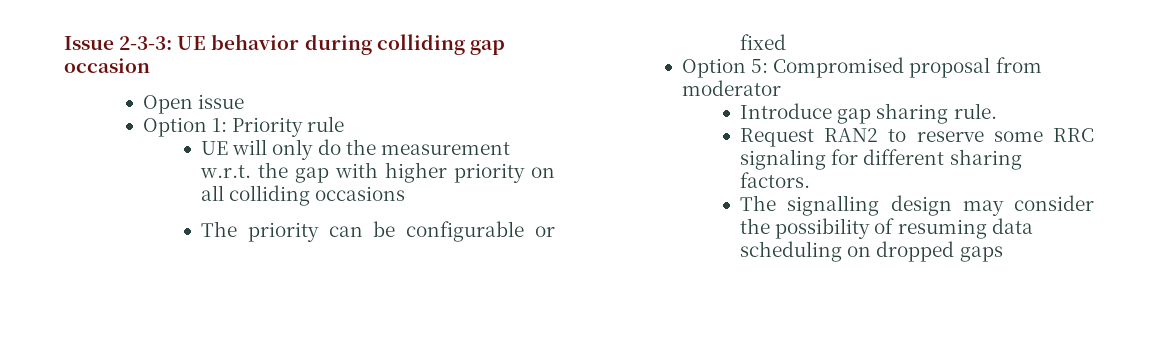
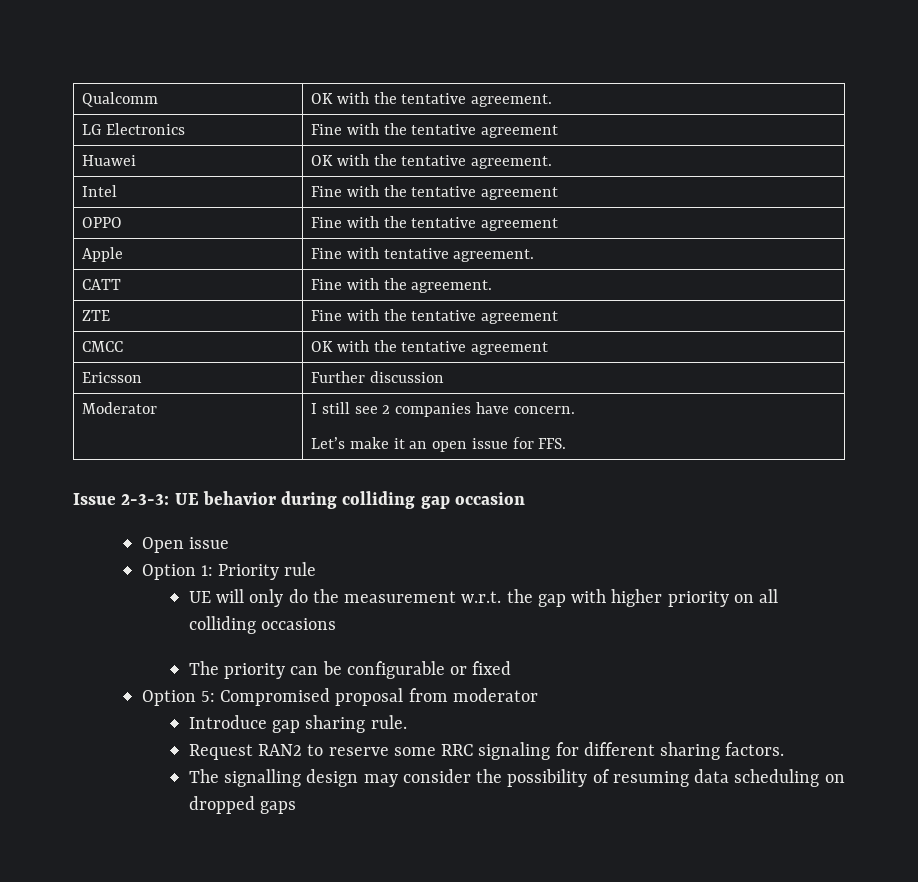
+ Qualcomm | OK with the tentative agreement.
+ LG Electronics | Fine with the tentative agreement
+ Huawei | OK with the tentative agreement.
+ Intel | Fine with the tentative agreement
+ OPPO | Fine with the tentative agreement
+ Apple | Fine with tentative agreement.
+ CATT | Fine with the agreement.
+ ZTE | Fine with the tentative agreement
+ CMCC | OK with the tentative agreement
+ Ericsson | Further discussion
+ Moderator | I still see 2 companies have concern.
+ Let’s make it an open issue for FFS.

